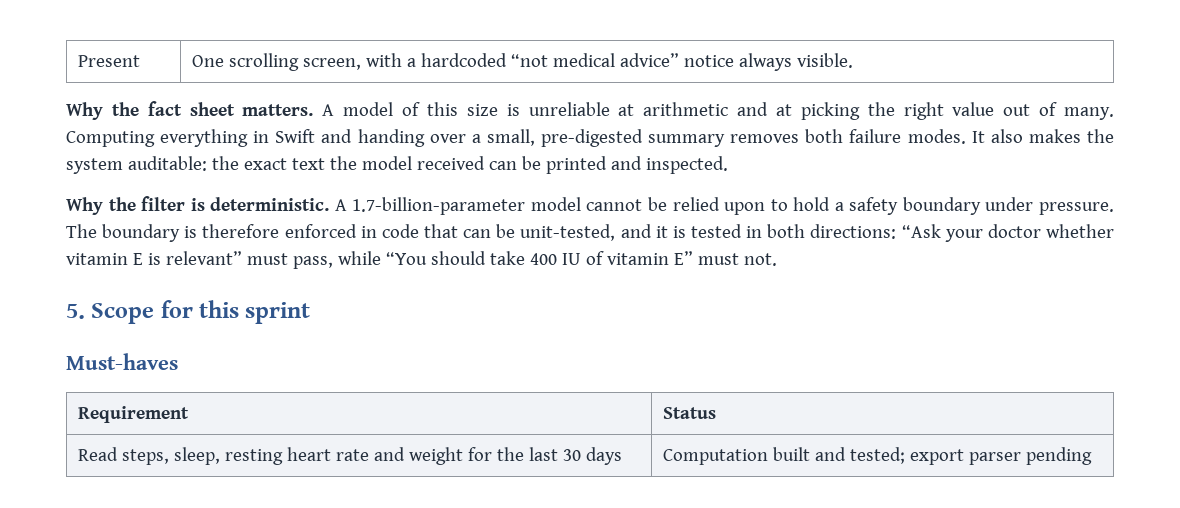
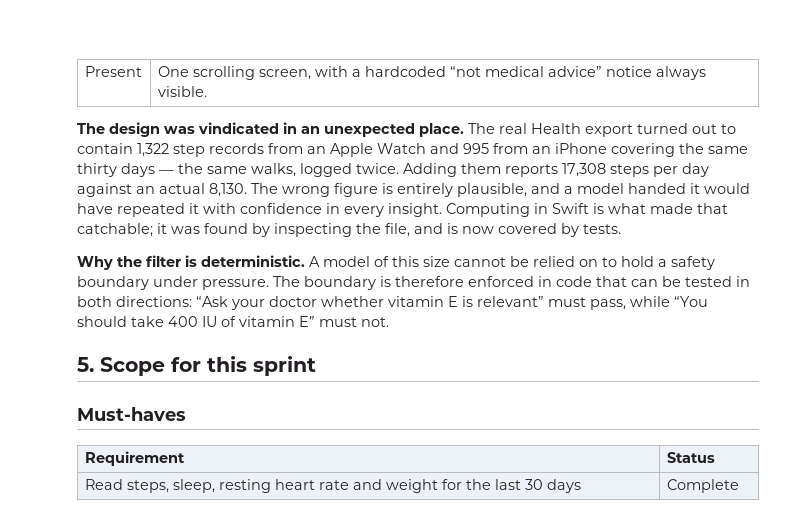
- Why the fact sheet matters. A model of this size is unreliable at arithmetic and at picking the right value out of many. Computing everything in Swift and handing over a small, pre-digested summary removes both failure modes. It also makes the system auditable: the exact text the model received can be printed and inspected.
+ The design was vindicated in an unexpected place. The real Health export turned out to contain 1,322 step records from an Apple Watch and 995 from an iPhone covering the same thirty days — the same walks, logged twice. Adding them reports 17,308 steps per day against an actual 8,130. The wrong figure is entirely plausible, and a model handed it would have repeated it with confidence in every insight. Computing in Swift is what made that catchable; it was found by inspecting the file, and is now covered by tests.
- A 1.7-billion-parameter model cannot be relied upon to hold a safety boundary under pressure.
+ A model of this size cannot be relied on to hold a safety boundary under pressure.
- The boundary is therefore enforced in code that can be unit-tested, and it is tested in both directions: “Ask your doctor whether vitamin E is relevant” must pass, while “You should take 400 IU of vitamin E” must not.
+ The boundary is therefore enforced in code that can be tested in both directions: “Ask your doctor whether vitamin E is relevant” must pass, while “You should take 400 IU of vitamin E” must not.
- Read steps, sleep, resting heart rate and weight for the last 30 days | Computation built and tested; export parser pending
+ Read steps, sleep, resting heart rate and weight for the last 30 days | Complete

